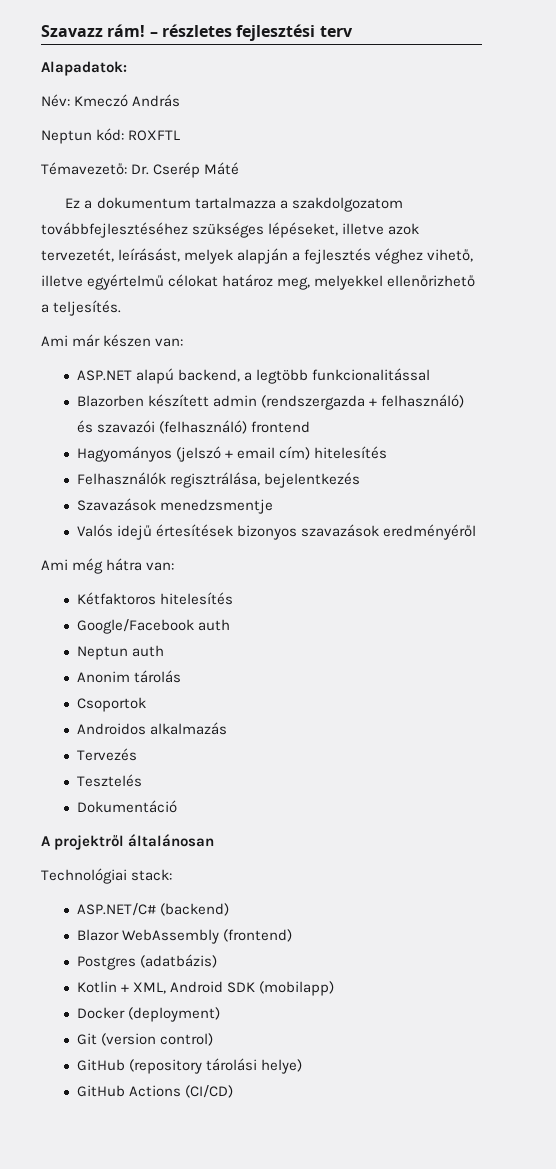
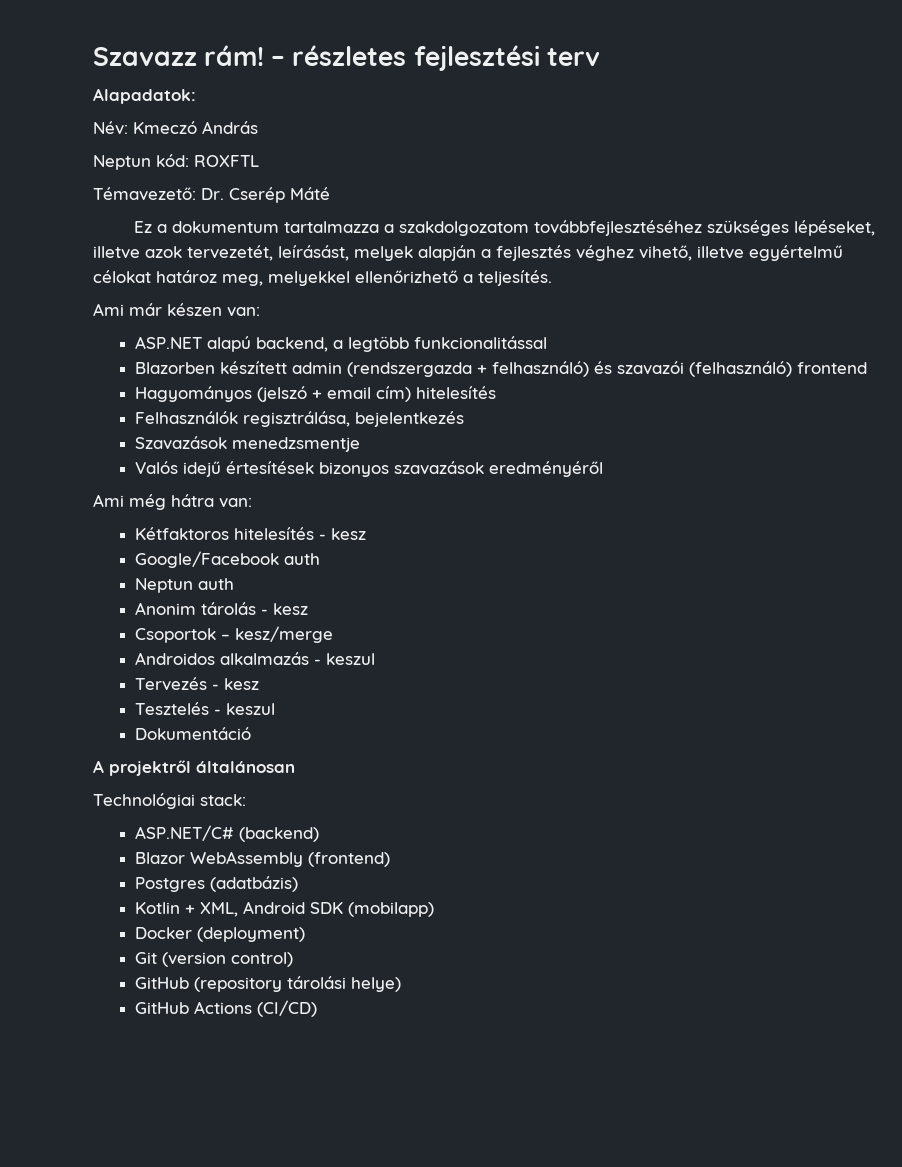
- Kétfaktoros hitelesítés
+ Kétfaktoros hitelesítés - kesz
- Anonim tárolás
+ Anonim tárolás - kesz
- Csoportok
+ Csoportok – kesz/merge
- Androidos alkalmazás
+ Androidos alkalmazás - keszul
- Tervezés
+ Tervezés - kesz
- Tesztelés
+ Tesztelés - keszul

